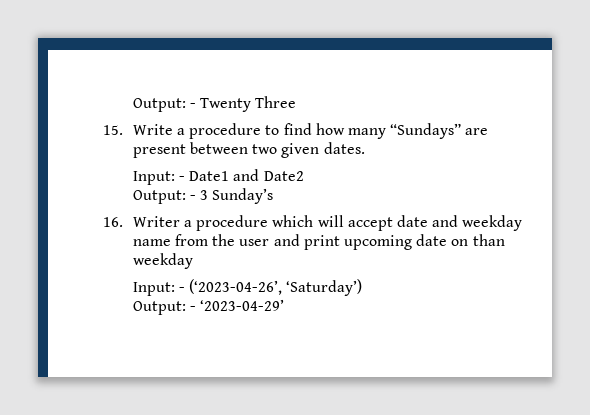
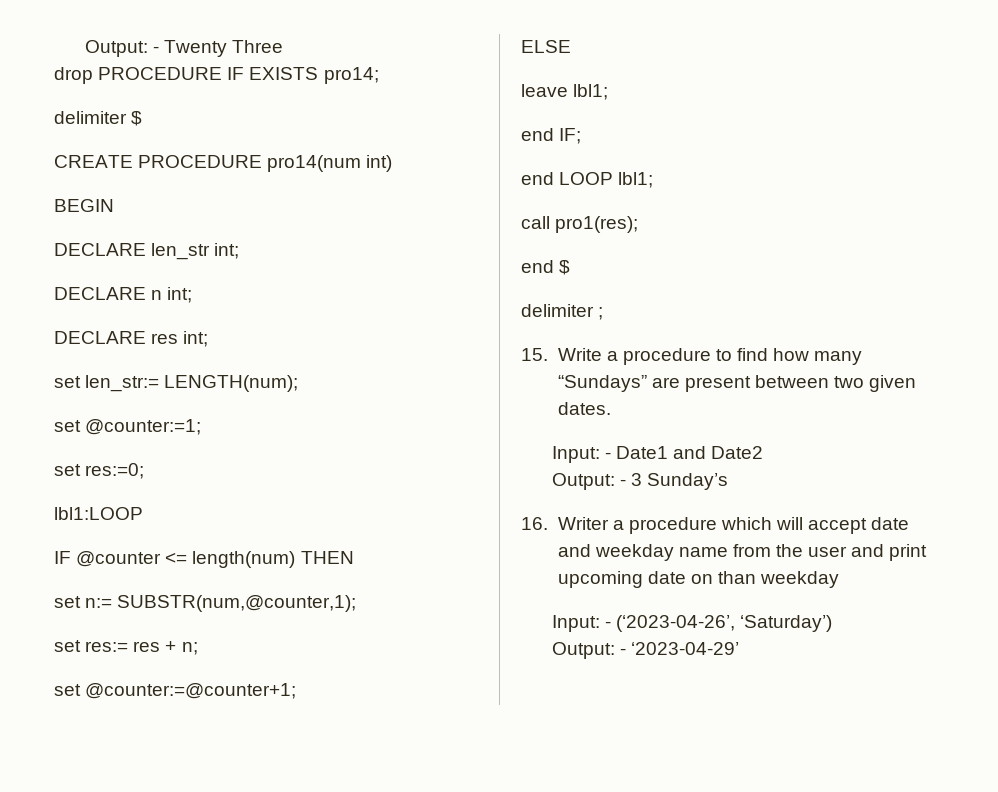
+ drop PROCEDURE IF EXISTS pro14;
+ delimiter $
+ CREATE PROCEDURE pro14(num int)
+ BEGIN
+ DECLARE len_str int;
+ DECLARE n int;
+ DECLARE res int;
+ set len_str:= LENGTH(num);
+ set @counter:=1;
+ set res:=0;
+ lbl1:LOOP
+ IF @counter <= length(num) THEN
+ set n:= SUBSTR(num,@counter,1);
+ set res:= res + n;
+ set @counter:=@counter+1;
+ ELSE
+ leave lbl1;
+ end IF;
+ end LOOP lbl1;
+ call pro1(res);
+ end $
+ delimiter ;

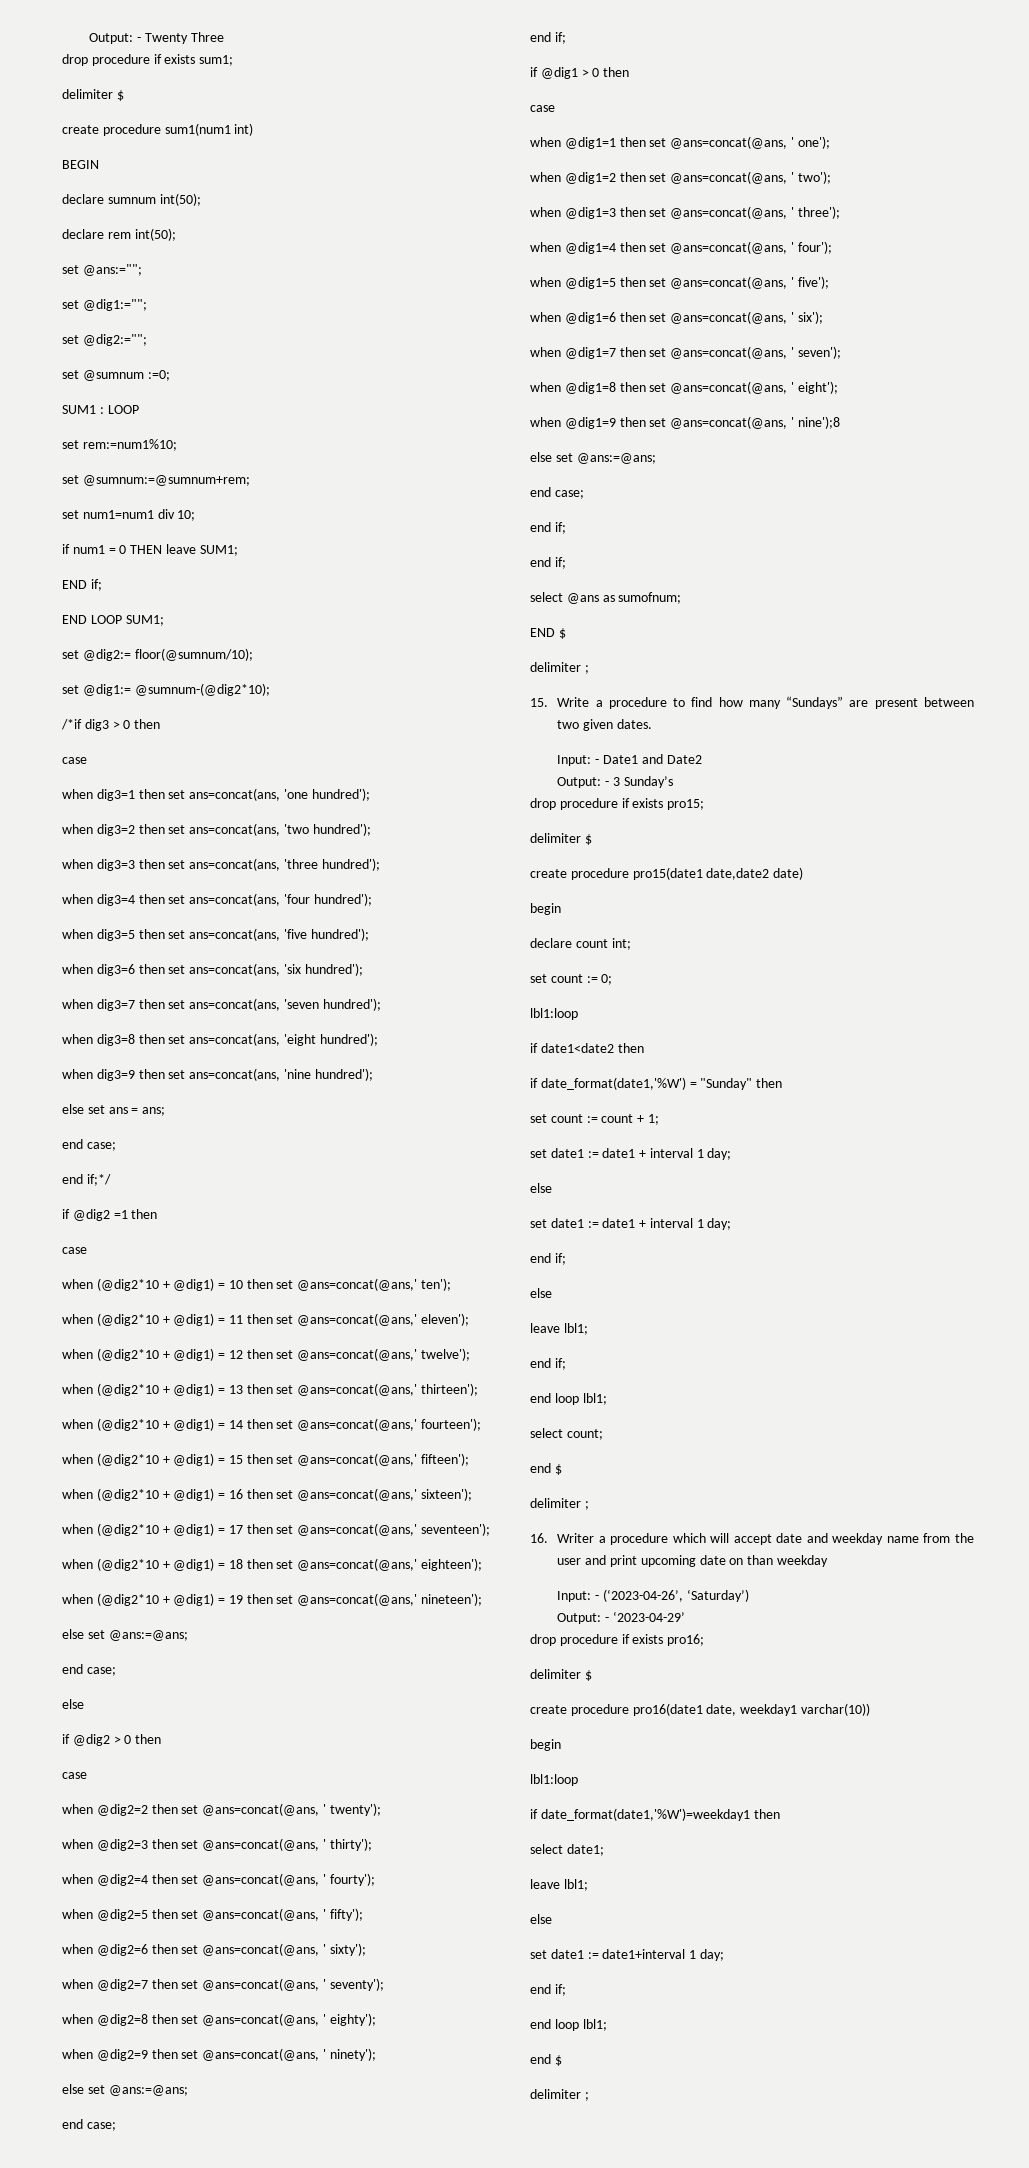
- drop PROCEDURE IF EXISTS pro14;
+ drop procedure if exists sum1;
  delimiter $
- CREATE PROCEDURE pro14(num int)
+ create procedure sum1(num1 int)
- DECLARE len_str int;
- DECLARE n int;
- DECLARE res int;
- set len_str:= LENGTH(num);
- set @counter:=1;
- set res:=0;
- lbl1:LOOP
- IF @counter <= length(num) THEN
- set n:= SUBSTR(num,@counter,1);
- set res:= res + n;
- set @counter:=@counter+1;
- ELSE
- leave lbl1;
- end IF;
- end LOOP lbl1;
- call pro1(res);
- end $
+ declare sumnum int(50);
+ declare rem int(50);
+ set @ans:="";
+ set @dig1:="";
+ set @dig2:="";
+ set @sumnum :=0;
+ SUM1 : LOOP
+ set rem:=num1%10;
+ set @sumnum:=@sumnum+rem;
+ set num1=num1 div 10;
+ if num1 = 0 THEN leave SUM1;
+ END if;
+ END LOOP SUM1;
+ set @dig2:= floor(@sumnum/10);
+ set @dig1:= @sumnum-(@dig2*10);
+ /*if dig3 > 0 then
+ case
+ when dig3=1 then set ans=concat(ans, 'one hundred');
+ when dig3=2 then set ans=concat(ans, 'two hundred');
+ when dig3=3 then set ans=concat(ans, 'three hundred');
+ when dig3=4 then set ans=concat(ans, 'four hundred');
+ when dig3=5 then set ans=concat(ans, 'five hundred');
+ when dig3=6 then set ans=concat(ans, 'six hundred');
+ when dig3=7 then set ans=concat(ans, 'seven hundred');
+ when dig3=8 then set ans=concat(ans, 'eight hundred');
+ when dig3=9 then set ans=concat(ans, 'nine hundred');
+ else set ans = ans;
+ end case;
+ end if;*/
+ if @dig2 =1 then
+ case
+ when (@dig2*10 + @dig1) = 10 then set @ans=concat(@ans,' ten');
+ when (@dig2*10 + @dig1) = 11 then set @ans=concat(@ans,' eleven');
+ when (@dig2*10 + @dig1) = 12 then set @ans=concat(@ans,' twelve');
+ when (@dig2*10 + @dig1) = 13 then set @ans=concat(@ans,' thirteen');
+ when (@dig2*10 + @dig1) = 14 then set @ans=concat(@ans,' fourteen');
+ when (@dig2*10 + @dig1) = 15 then set @ans=concat(@ans,' fifteen');
+ when (@dig2*10 + @dig1) = 16 then set @ans=concat(@ans,' sixteen');
+ when (@dig2*10 + @dig1) = 17 then set @ans=concat(@ans,' seventeen');
+ when (@dig2*10 + @dig1) = 18 then set @ans=concat(@ans,' eighteen');
+ when (@dig2*10 + @dig1) = 19 then set @ans=concat(@ans,' nineteen');
+ else set @ans:=@ans;
+ end case;
+ else
+ if @dig2 > 0 then
+ case
+ when @dig2=2 then set @ans=concat(@ans, ' twenty');
+ when @dig2=3 then set @ans=concat(@ans, ' thirty');
+ when @dig2=4 then set @ans=concat(@ans, ' fourty');
+ when @dig2=5 then set @ans=concat(@ans, ' fifty');
+ when @dig2=6 then set @ans=concat(@ans, ' sixty');
+ when @dig2=7 then set @ans=concat(@ans, ' seventy');
+ when @dig2=8 then set @ans=concat(@ans, ' eighty');
+ when @dig2=9 then set @ans=concat(@ans, ' ninety');
+ else set @ans:=@ans;
+ end case;
+ end if;
+ if @dig1 > 0 then
+ case
+ when @dig1=1 then set @ans=concat(@ans, ' one');
+ when @dig1=2 then set @ans=concat(@ans, ' two');
+ when @dig1=3 then set @ans=concat(@ans, ' three');
+ when @dig1=4 then set @ans=concat(@ans, ' four');
+ when @dig1=5 then set @ans=concat(@ans, ' five');
+ when @dig1=6 then set @ans=concat(@ans, ' six');
+ when @dig1=7 then set @ans=concat(@ans, ' seven');
+ when @dig1=8 then set @ans=concat(@ans, ' eight');
+ when @dig1=9 then set @ans=concat(@ans, ' nine');8
+ else set @ans:=@ans;
+ end case;
+ end if;
+ end if;
+ select @ans as sumofnum;
+ END $
+ drop procedure if exists pro15;
+ delimiter $
+ create procedure pro15(date1 date,date2 date)
+ begin
+ declare count int;
+ set count := 0;
+ lbl1:loop
+ if date1<date2 then
+ if date_format(date1,'%W') = "Sunday" then
+ set count := count + 1;
+ set date1 := date1 + interval 1 day;
+ else
+ set date1 := date1 + interval 1 day;
+ end if;
+ else
+ leave lbl1;
+ end if;
+ end loop lbl1;
+ select count;
+ end $
+ delimiter ;
+ drop procedure if exists pro16;
+ delimiter $
+ create procedure pro16(date1 date, weekday1 varchar(10))
+ begin
+ lbl1:loop
+ if date_format(date1,'%W')=weekday1 then
+ select date1;
+ leave lbl1;
+ else
+ set date1 := date1+interval 1 day;
+ end if;
+ end loop lbl1;
+ end $
+ delimiter ;

